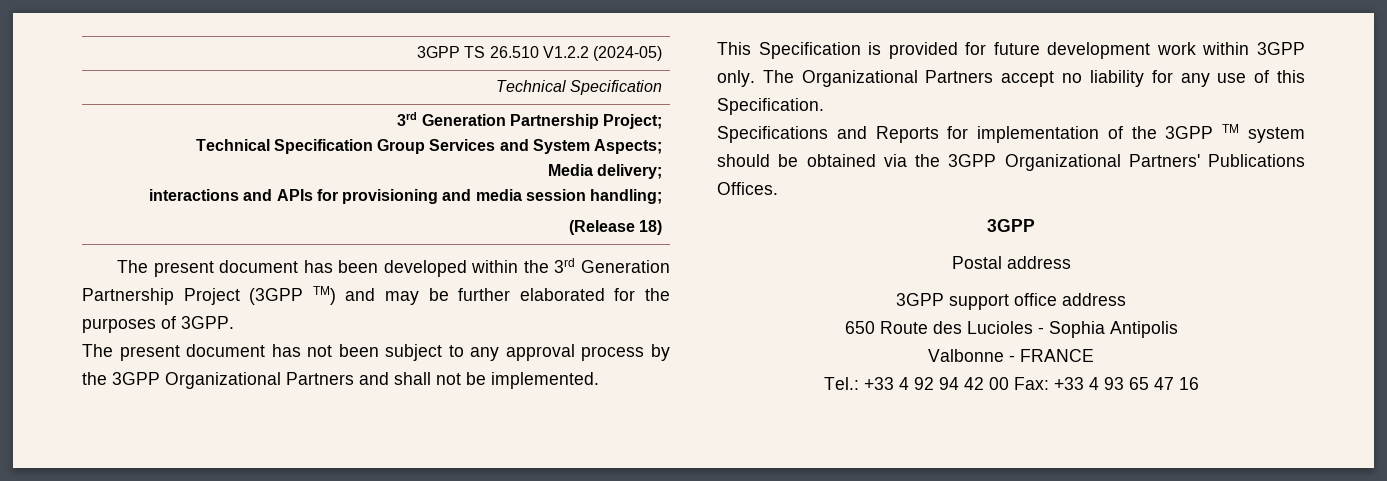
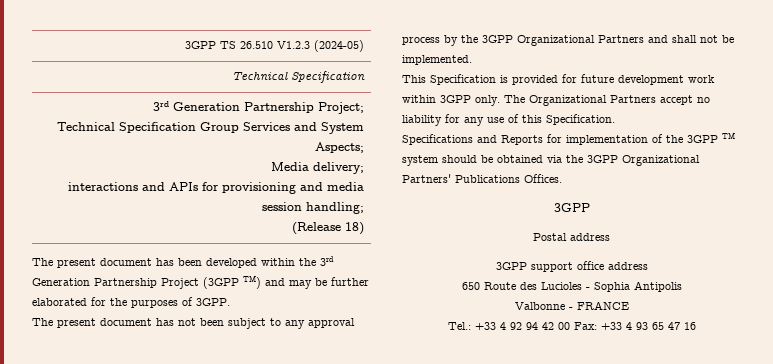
- 3GPP TS 26.510 V1.2.2 (2024-05)
+ 3GPP TS 26.510 V1.2.3 (2024-05)

